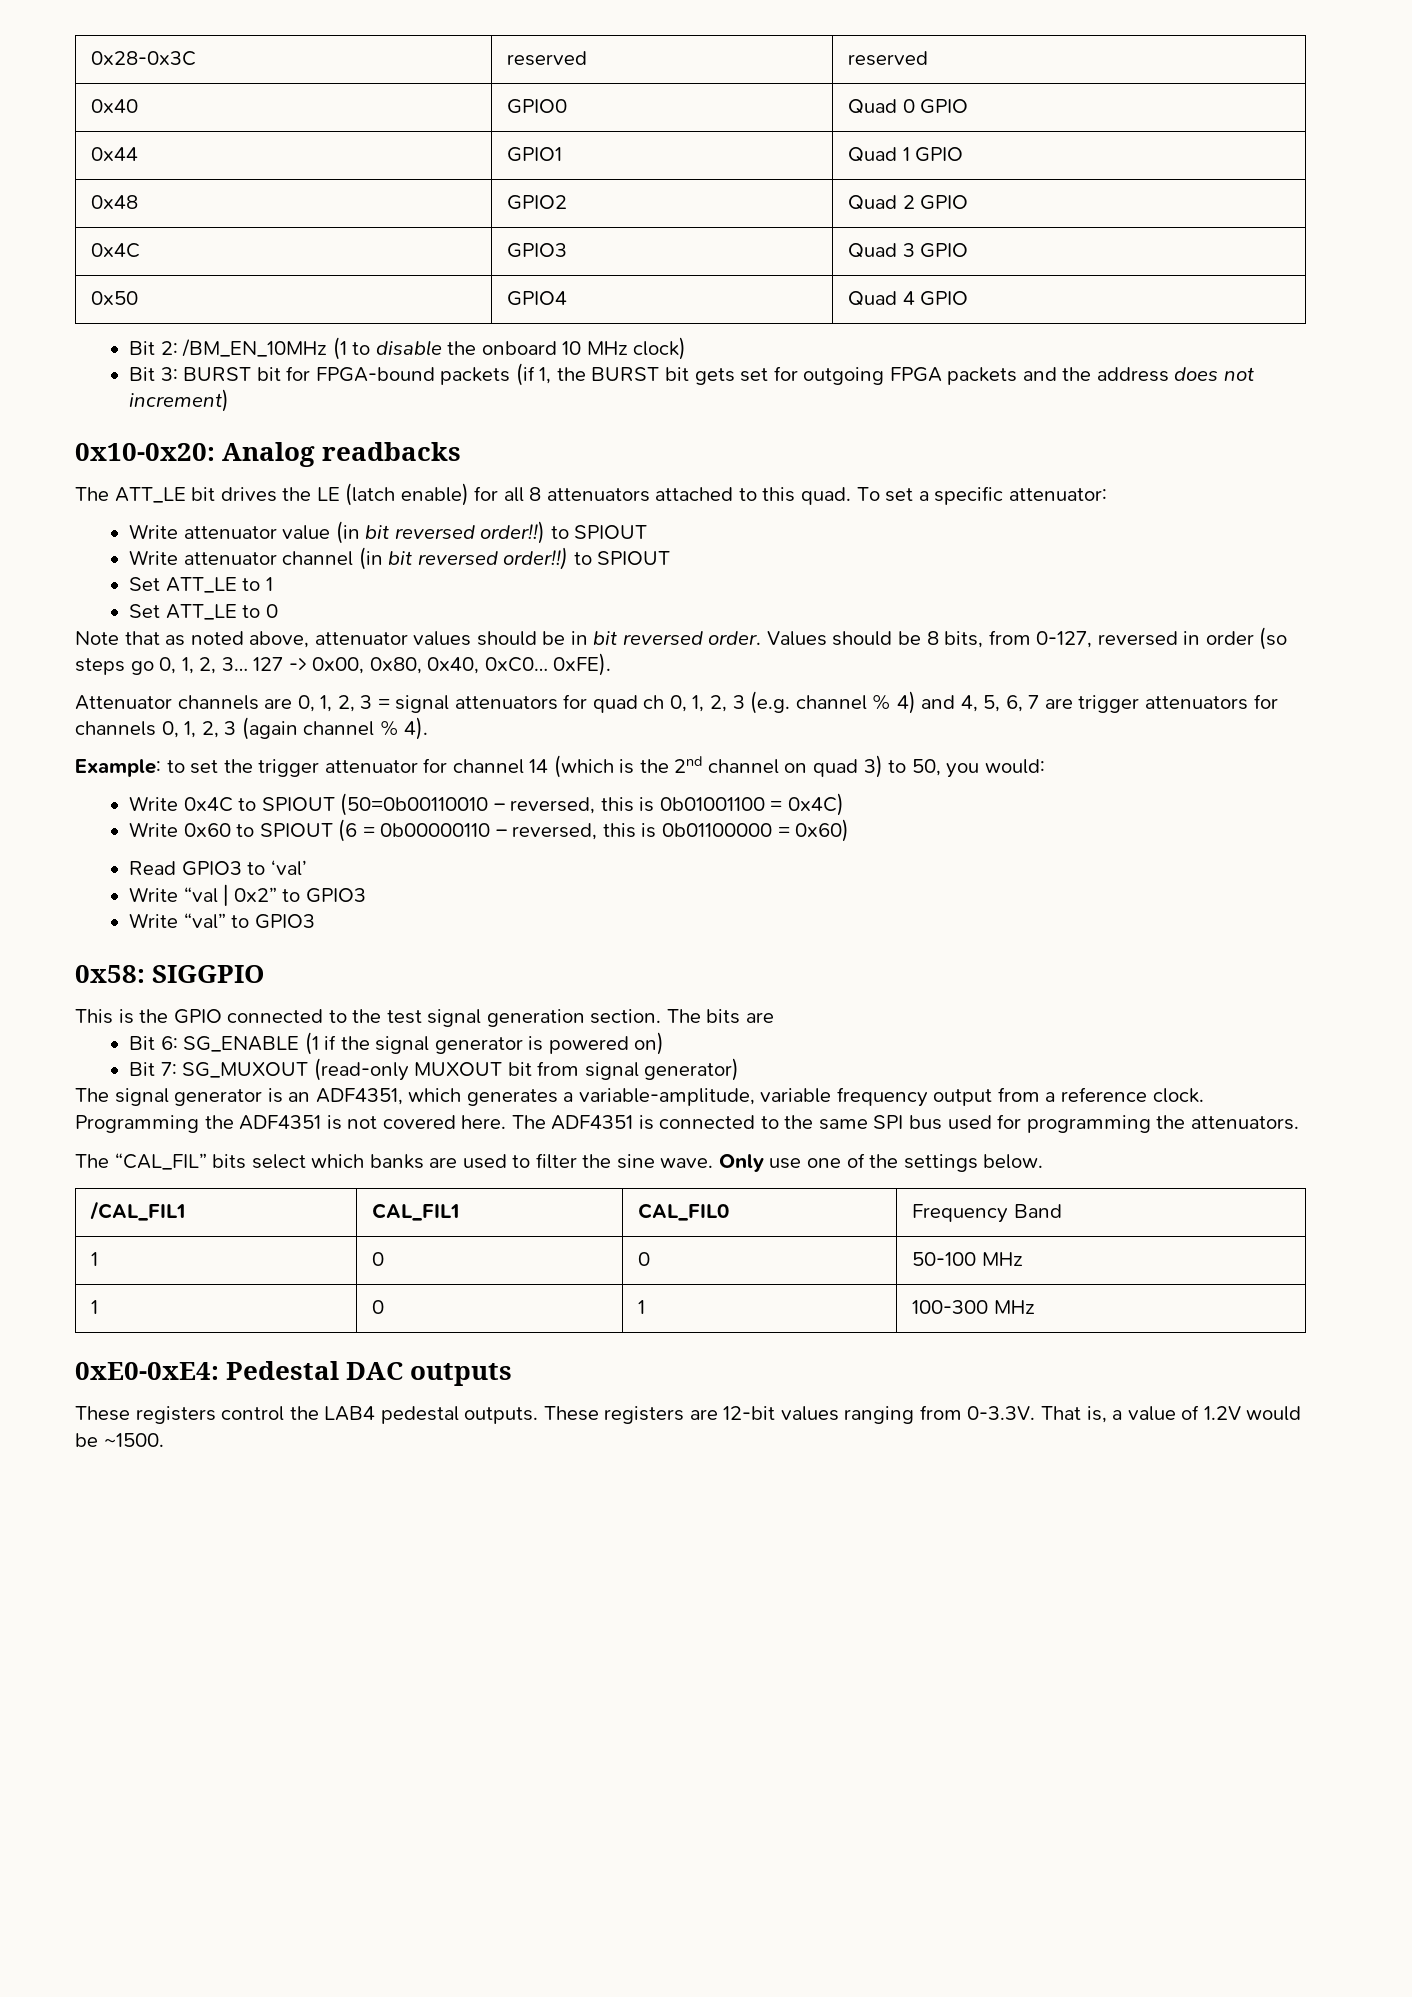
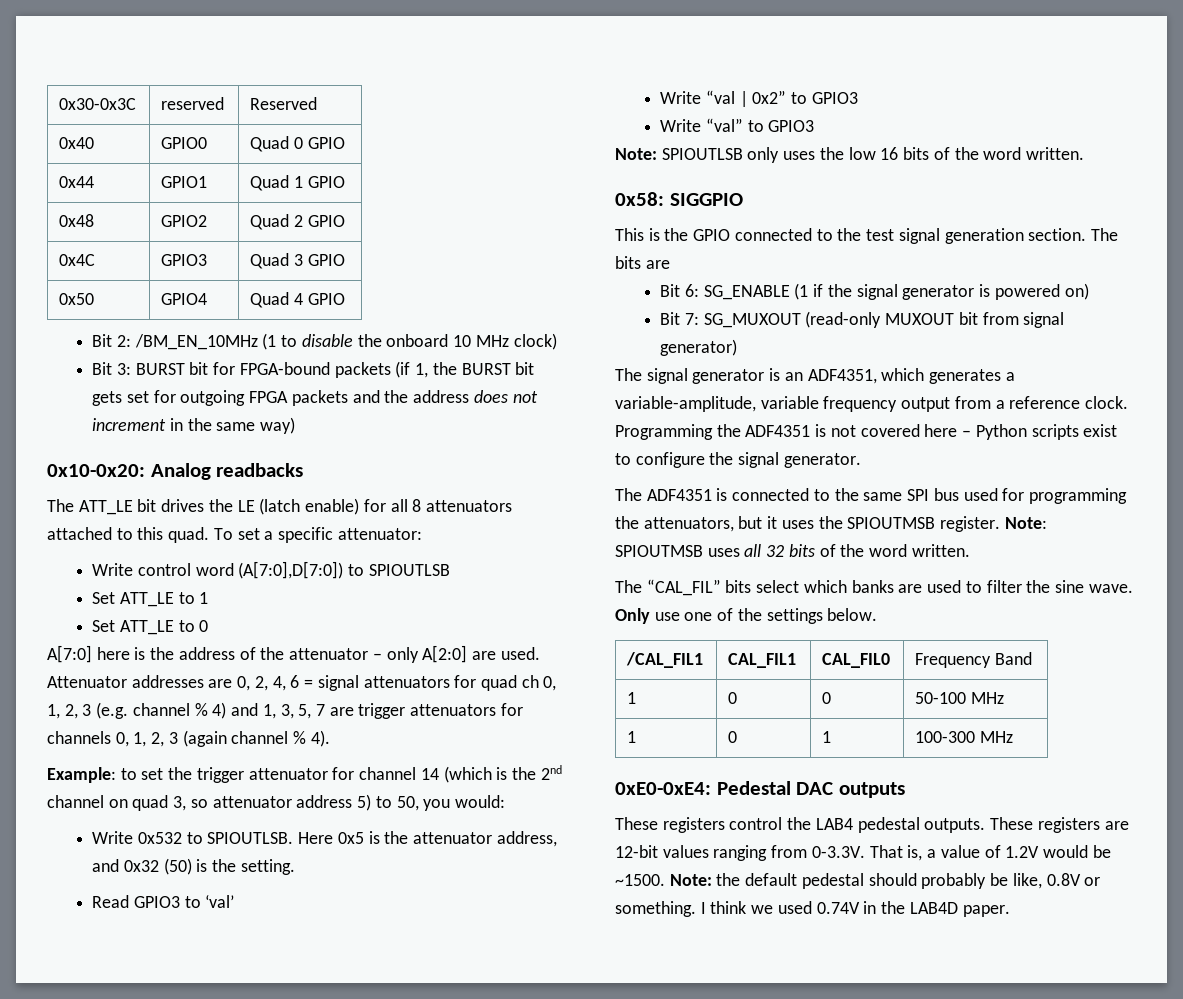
- 0x28-0x3C | reserved | reserved
+ 0x30-0x3C | reserved | Reserved
- Bit 3: BURST bit for FPGA-bound packets (if 1, the BURST bit gets set for outgoing FPGA packets and the address does not increment)
+ Bit 3: BURST bit for FPGA-bound packets (if 1, the BURST bit gets set for outgoing FPGA packets and the address does not increment in the same way)
- Write attenuator value (in bit reversed order!!) to SPIOUT
- Write attenuator channel (in bit reversed order!!) to SPIOUT
+ Write control word (A[7:0],D[7:0]) to SPIOUTLSB
- Note that as noted above, attenuator values should be in bit reversed order. Values should be 8 bits, from 0-127, reversed in order (so steps go 0, 1, 2, 3… 127 -> 0x00, 0x80, 0x40, 0xC0… 0xFE).
- Attenuator channels are 0, 1, 2, 3 = signal attenuators for quad ch 0, 1, 2, 3 (e.g. channel % 4) and 4, 5, 6, 7 are trigger attenuators for channels 0, 1, 2, 3 (again channel % 4).
+ A[7:0] here is the address of the attenuator – only A[2:0] are used. Attenuator addresses are 0, 2, 4, 6 = signal attenuators for quad ch 0, 1, 2, 3 (e.g. channel % 4) and 1, 3, 5, 7 are trigger attenuators for channels 0, 1, 2, 3 (again channel % 4).
- Example: to set the trigger attenuator for channel 14 (which is the 2nd channel on quad 3) to 50, you would:
+ Example: to set the trigger attenuator for channel 14 (which is the 2nd channel on quad 3, so attenuator address 5) to 50, you would:
- Write 0x4C to SPIOUT (50=0b00110010 – reversed, this is 0b01001100 = 0x4C)
- Write 0x60 to SPIOUT (6 = 0b00000110 – reversed, this is 0b01100000 = 0x60)
+ Write 0x532 to SPIOUTLSB. Here 0x5 is the attenuator address, and 0x32 (50) is the setting.
+ Note: SPIOUTLSB only uses the low 16 bits of the word written.
- Programming the ADF4351 is not covered here. The ADF4351 is connected to the same SPI bus used for programming the attenuators.
+ Programming the ADF4351 is not covered here – Python scripts exist to configure the signal generator.
+ The ADF4351 is connected to the same SPI bus used for programming the attenuators, but it uses the SPIOUTMSB register. Note: SPIOUTMSB uses all 32 bits of the word written.
+ Note: the default pedestal should probably be like, 0.8V or something. I think we used 0.74V in the LAB4D paper.

